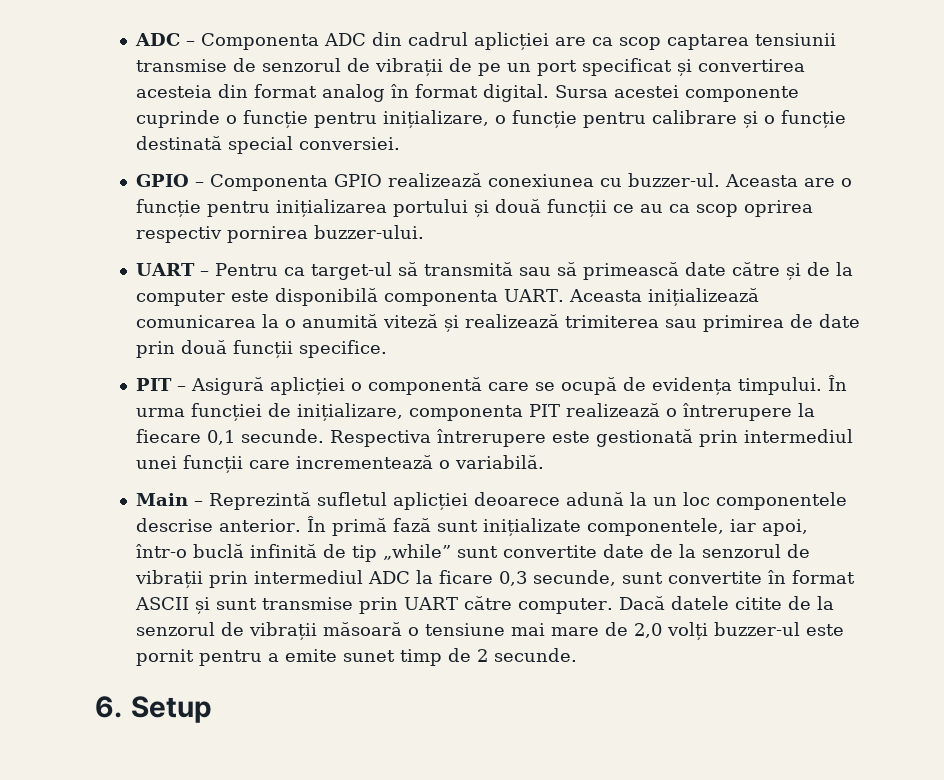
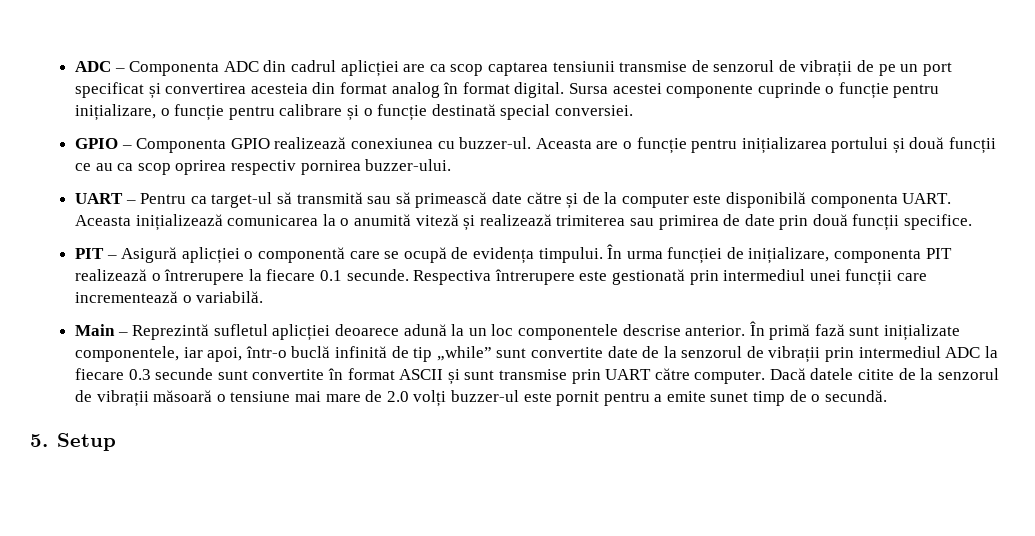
- În urma funcției de inițializare, componenta PIT realizează o întrerupere la fiecare 0,1 secunde.
+ În urma funcției de inițializare, componenta PIT realizează o întrerupere la fiecare 0.1 secunde.
- În primă fază sunt inițializate componentele, iar apoi, într-o buclă infinită de tip „while” sunt convertite date de la senzorul de vibrații prin intermediul ADC la ficare 0,3 secunde, sunt convertite în format ASCII și sunt transmise prin UART către computer.
+ În primă fază sunt inițializate componentele, iar apoi, într-o buclă infinită de tip „while” sunt convertite date de la senzorul de vibrații prin intermediul ADC la fiecare 0.3 secunde sunt convertite în format ASCII și sunt transmise prin UART către computer.
- Dacă datele citite de la senzorul de vibrații măsoară o tensiune mai mare de 2,0 volți buzzer-ul este pornit pentru a emite sunet timp de 2 secunde.
- 6. Setup
+ Dacă datele citite de la senzorul de vibrații măsoară o tensiune mai mare de 2.0 volți buzzer-ul este pornit pentru a emite sunet timp de o secundă.
+ 5. Setup

